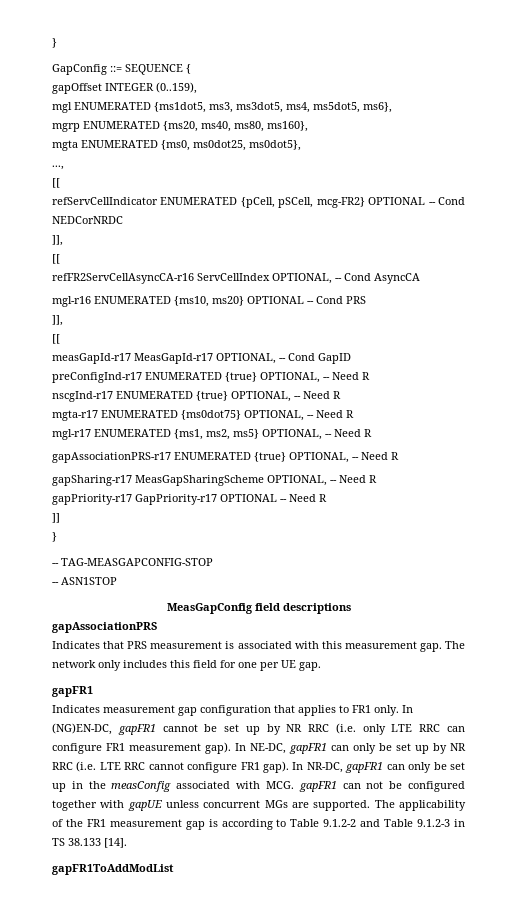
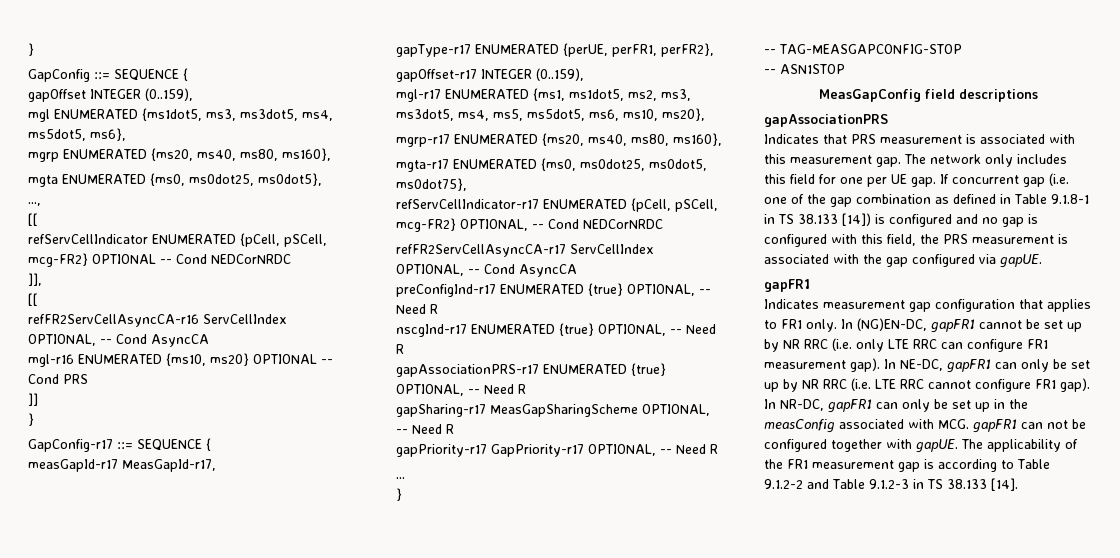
  mgl-r16 ENUMERATED {ms10, ms20} OPTIONAL -- Cond PRS
- ]],
- [[
- measGapId-r17 MeasGapId-r17 OPTIONAL, -- Cond GapID
+ ]]
+ }
+ GapConfig-r17 ::= SEQUENCE {
+ measGapId-r17 MeasGapId-r17,
+ gapType-r17 ENUMERATED {perUE, perFR1, perFR2},
+ gapOffset-r17 INTEGER (0..159),
+ mgl-r17 ENUMERATED {ms1, ms1dot5, ms2, ms3, ms3dot5, ms4, ms5, ms5dot5, ms6, ms10, ms20},
+ mgrp-r17 ENUMERATED {ms20, ms40, ms80, ms160},
+ mgta-r17 ENUMERATED {ms0, ms0dot25, ms0dot5, ms0dot75},
+ refServCellIndicator-r17 ENUMERATED {pCell, pSCell, mcg-FR2} OPTIONAL, -- Cond NEDCorNRDC
+ refFR2ServCellAsyncCA-r17 ServCellIndex OPTIONAL, -- Cond AsyncCA
- mgta-r17 ENUMERATED {ms0dot75} OPTIONAL, -- Need R
- mgl-r17 ENUMERATED {ms1, ms2, ms5} OPTIONAL, -- Need R
- gapPriority-r17 GapPriority-r17 OPTIONAL -- Need R
- ]]
+ gapPriority-r17 GapPriority-r17 OPTIONAL, -- Need R
+ ...
+ If concurrent gap (i.e. one of the gap combination as defined in Table 9.1.8-1 in TS 38.133 [14]) is configured and no gap is configured with this field, the PRS measurement is associated with the gap configured via gapUE.
- In NR-DC, gapFR1 can only be set up in the measConfig associated with MCG. gapFR1 can not be configured together with gapUE unless concurrent MGs are supported.
+ In NR-DC, gapFR1 can only be set up in the measConfig associated with MCG. gapFR1 can not be configured together with gapUE.
- gapFR1ToAddModList

